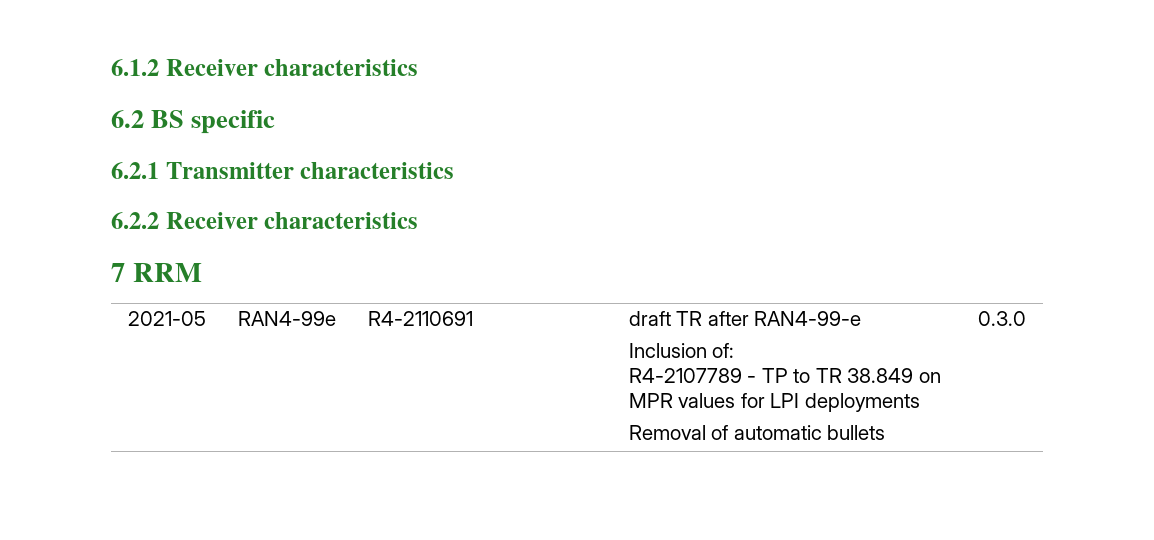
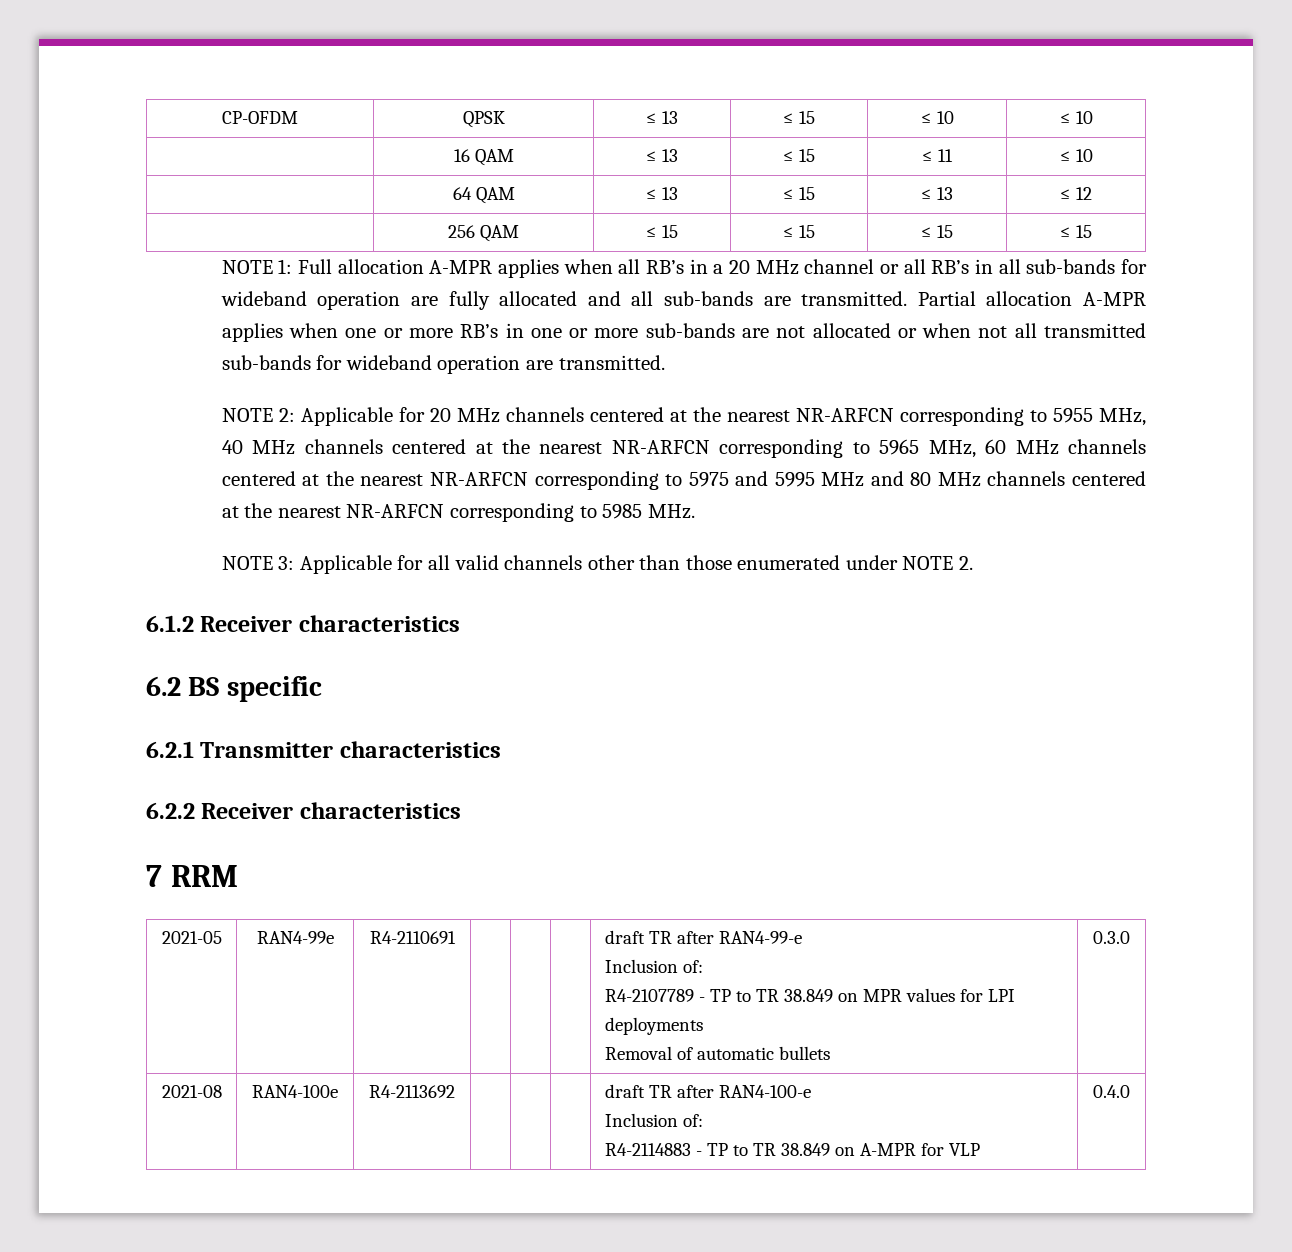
+ CP-OFDM | QPSK | ≤ 13 | ≤ 15 | ≤ 10 | ≤ 10
+ | 16 QAM | ≤ 13 | ≤ 15 | ≤ 11 | ≤ 10
+ | 64 QAM | ≤ 13 | ≤ 15 | ≤ 13 | ≤ 12
+ | 256 QAM | ≤ 15 | ≤ 15 | ≤ 15 | ≤ 15
+ NOTE 1: Full allocation A-MPR applies when all RB’s in a 20 MHz channel or all RB’s in all sub-bands for wideband operation are fully allocated and all sub-bands are transmitted. Partial allocation A-MPR applies when one or more RB’s in one or more sub-bands are not allocated or when not all transmitted sub-bands for wideband operation are transmitted.
+ NOTE 2: Applicable for 20 MHz channels centered at the nearest NR-ARFCN corresponding to 5955 MHz, 40 MHz channels centered at the nearest NR-ARFCN corresponding to 5965 MHz, 60 MHz channels centered at the nearest NR-ARFCN corresponding to 5975 and 5995 MHz and 80 MHz channels centered at the nearest NR-ARFCN corresponding to 5985 MHz.
+ NOTE 3: Applicable for all valid channels other than those enumerated under NOTE 2.
+ 2021-08 | RAN4-100e | R4-2113692 | | | | draft TR after RAN4-100-e
+ Inclusion of:
+ R4-2114883 - TP to TR 38.849 on A-MPR for VLP | 0.4.0

